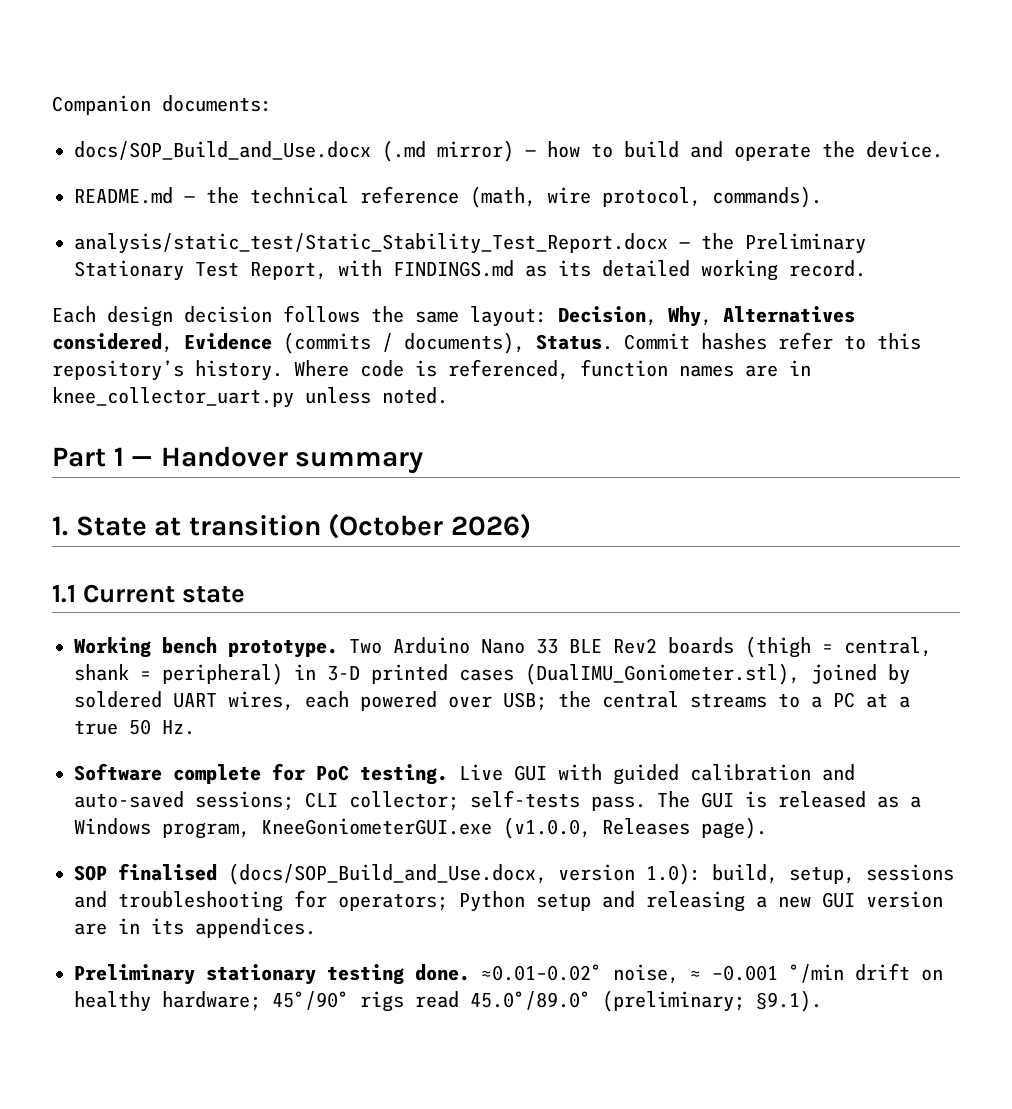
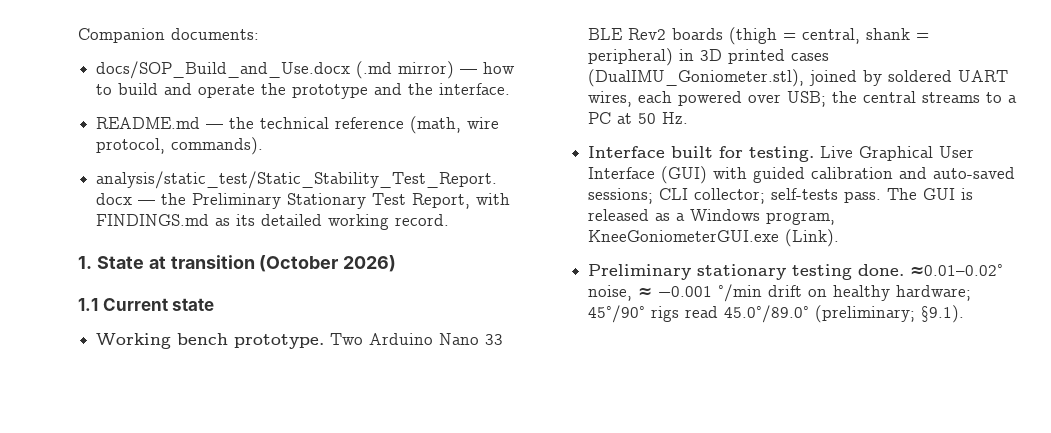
- docs/SOP_Build_and_Use.docx (.md mirror) — how to build and operate the device.
+ docs/SOP_Build_and_Use.docx (.md mirror) — how to build and operate the prototype and the interface.
- Each design decision follows the same layout: Decision, Why, Alternatives considered, Evidence (commits / documents), Status. Commit hashes refer to this repository’s history. Where code is referenced, function names are in knee_collector_uart.py unless noted.
- Part 1 — Handover summary
- Two Arduino Nano 33 BLE Rev2 boards (thigh = central, shank = peripheral) in 3-D printed cases (DualIMU_Goniometer.stl), joined by soldered UART wires, each powered over USB; the central streams to a PC at a true 50 Hz.
+ Two Arduino Nano 33 BLE Rev2 boards (thigh = central, shank = peripheral) in 3D printed cases (DualIMU_Goniometer.stl), joined by soldered UART wires, each powered over USB; the central streams to a PC at 50 Hz.
- Software complete for PoC testing. Live GUI with guided calibration and auto-saved sessions; CLI collector; self-tests pass.
+ Interface built for testing. Live Graphical User Interface (GUI) with guided calibration and auto-saved sessions; CLI collector; self-tests pass.
- The GUI is released as a Windows program, KneeGoniometerGUI.exe (v1.0.0, Releases page).
- SOP finalised (docs/SOP_Build_and_Use.docx, version 1.0): build, setup, sessions and troubleshooting for operators; Python setup and releasing a new GUI version are in its appendices.
+ The GUI is released as a Windows program, KneeGoniometerGUI.exe (Link).

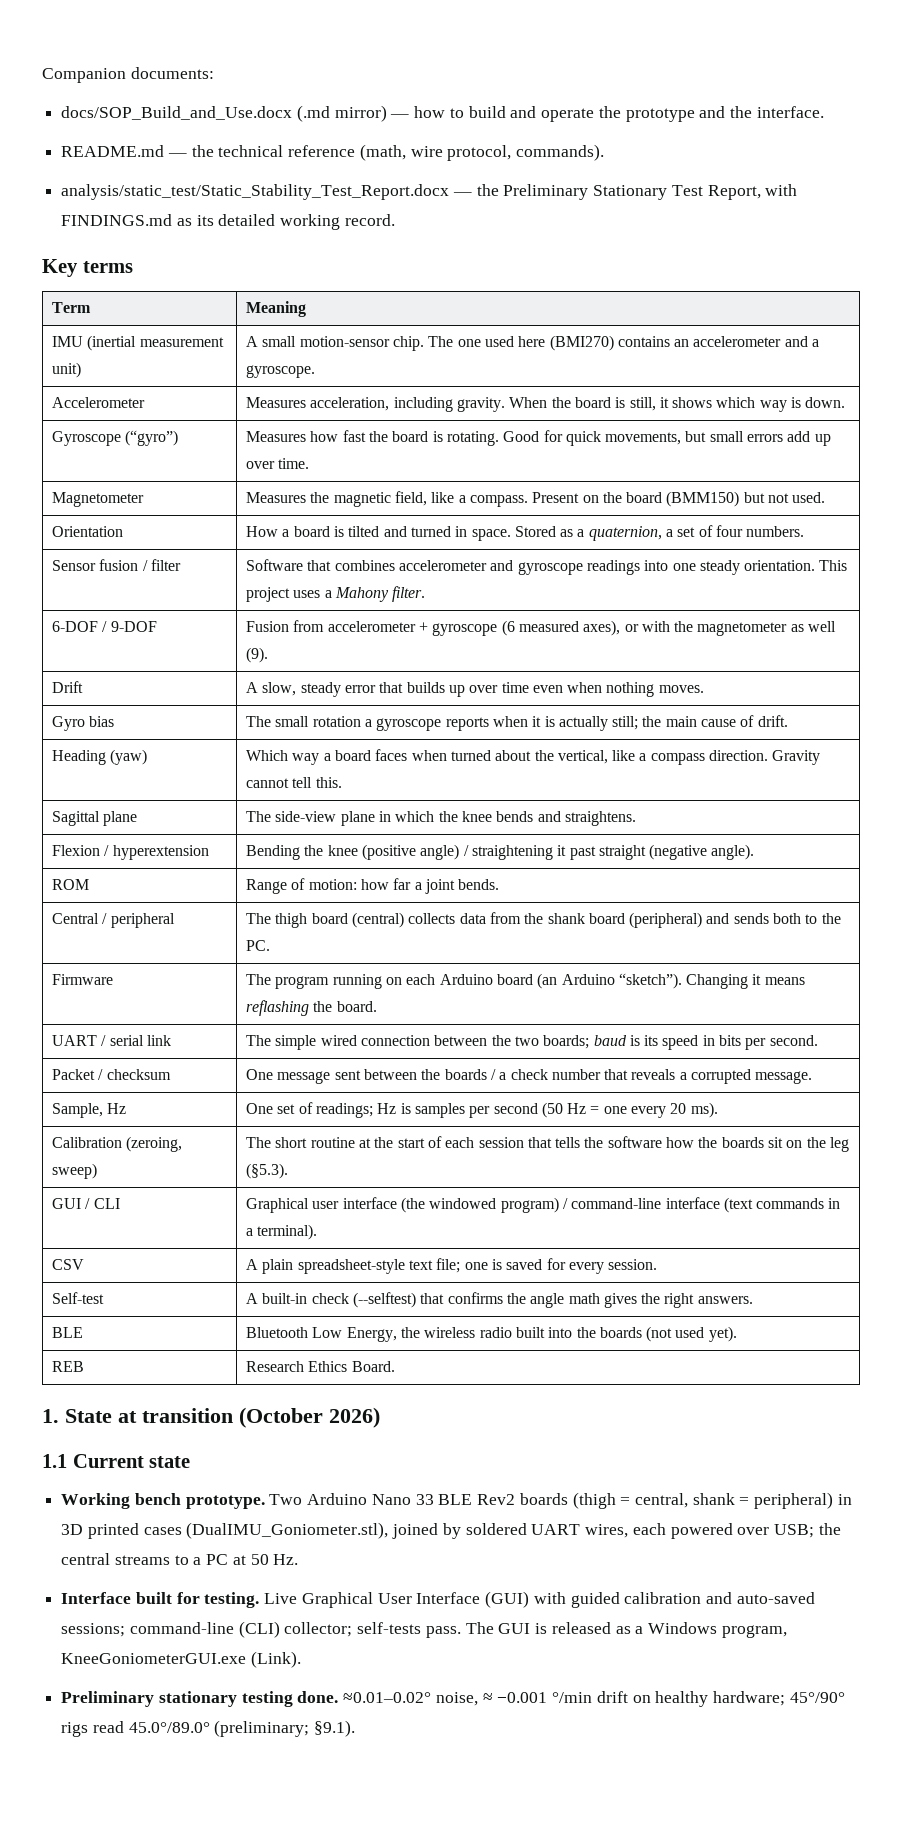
+ Key terms
+ Term | Meaning
+ IMU (inertial measurement unit) | A small motion-sensor chip. The one used here (BMI270) contains an accelerometer and a gyroscope.
+ Accelerometer | Measures acceleration, including gravity. When the board is still, it shows which way is down.
+ Gyroscope (“gyro”) | Measures how fast the board is rotating. Good for quick movements, but small errors add up over time.
+ Magnetometer | Measures the magnetic field, like a compass. Present on the board (BMM150) but not used.
+ Orientation | How a board is tilted and turned in space. Stored as a quaternion, a set of four numbers.
+ Sensor fusion / filter | Software that combines accelerometer and gyroscope readings into one steady orientation. This project uses a Mahony filter.
+ 6-DOF / 9-DOF | Fusion from accelerometer + gyroscope (6 measured axes), or with the magnetometer as well (9).
+ Drift | A slow, steady error that builds up over time even when nothing moves.
+ Gyro bias | The small rotation a gyroscope reports when it is actually still; the main cause of drift.
+ Heading (yaw) | Which way a board faces when turned about the vertical, like a compass direction. Gravity cannot tell this.
+ Sagittal plane | The side-view plane in which the knee bends and straightens.
+ Flexion / hyperextension | Bending the knee (positive angle) / straightening it past straight (negative angle).
+ ROM | Range of motion: how far a joint bends.
+ Central / peripheral | The thigh board (central) collects data from the shank board (peripheral) and sends both to the PC.
+ Firmware | The program running on each Arduino board (an Arduino “sketch”). Changing it means reflashing the board.
+ UART / serial link | The simple wired connection between the two boards; baud is its speed in bits per second.
+ Packet / checksum | One message sent between the boards / a check number that reveals a corrupted message.
+ Sample, Hz | One set of readings; Hz is samples per second (50 Hz = one every 20 ms).
+ Calibration (zeroing, sweep) | The short routine at the start of each session that tells the software how the boards sit on the leg (§5.3).
+ GUI / CLI | Graphical user interface (the windowed program) / command-line interface (text commands in a terminal).
+ CSV | A plain spreadsheet-style text file; one is saved for every session.
+ Self-test | A built-in check (--selftest) that confirms the angle math gives the right answers.
+ BLE | Bluetooth Low Energy, the wireless radio built into the boards (not used yet).
+ REB | Research Ethics Board.
- Live Graphical User Interface (GUI) with guided calibration and auto-saved sessions; CLI collector; self-tests pass.
+ Live Graphical User Interface (GUI) with guided calibration and auto-saved sessions; command-line (CLI) collector; self-tests pass.

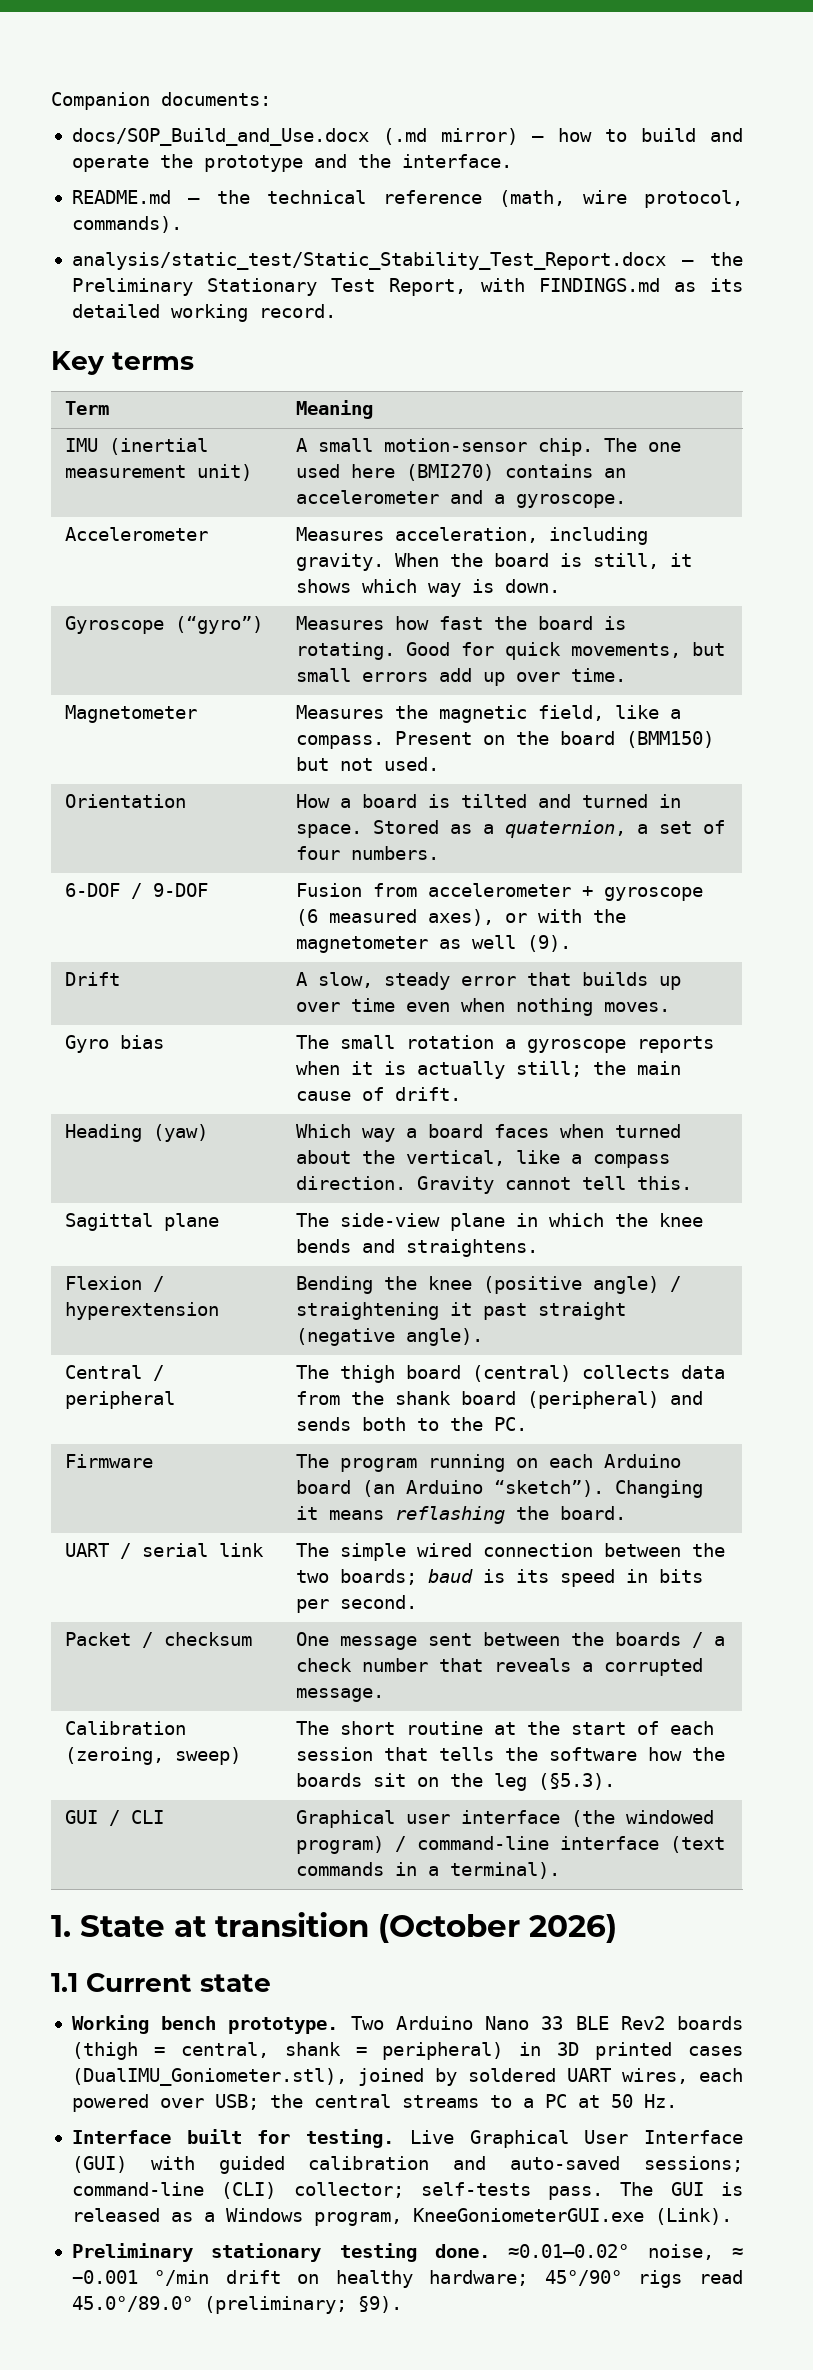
- Sensor fusion / filter | Software that combines accelerometer and gyroscope readings into one steady orientation. This project uses a Mahony filter.
- ROM | Range of motion: how far a joint bends.
- Sample, Hz | One set of readings; Hz is samples per second (50 Hz = one every 20 ms).
- CSV | A plain spreadsheet-style text file; one is saved for every session.
- Self-test | A built-in check (--selftest) that confirms the angle math gives the right answers.
- BLE | Bluetooth Low Energy, the wireless radio built into the boards (not used yet).
- REB | Research Ethics Board.
- ≈0.01–0.02° noise, ≈ −0.001 °/min drift on healthy hardware; 45°/90° rigs read 45.0°/89.0° (preliminary; §9.1).
+ ≈0.01–0.02° noise, ≈ −0.001 °/min drift on healthy hardware; 45°/90° rigs read 45.0°/89.0° (preliminary; §9).

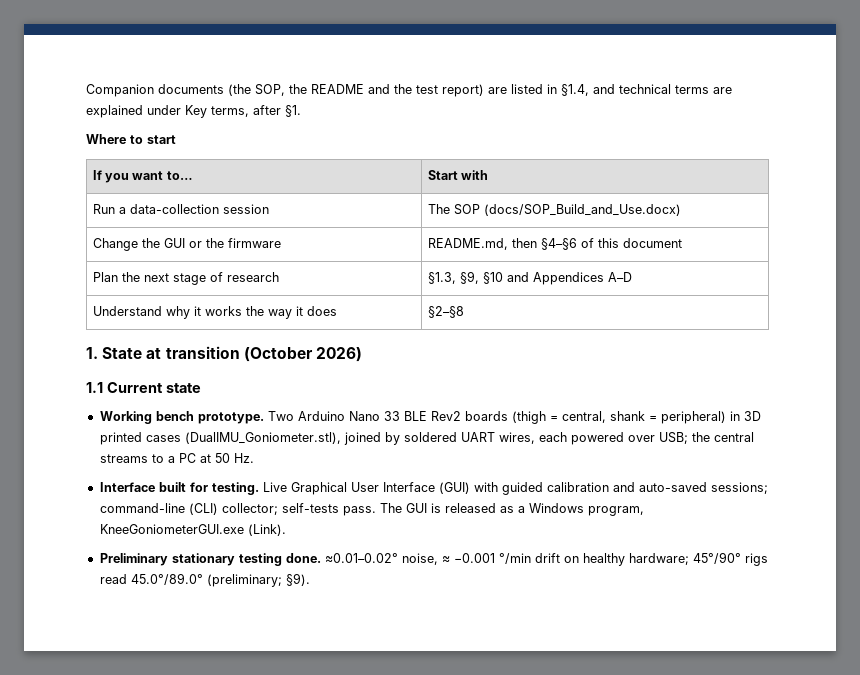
- Companion documents:
- docs/SOP_Build_and_Use.docx (.md mirror) — how to build and operate the prototype and the interface.
- README.md — the technical reference (math, wire protocol, commands).
- analysis/static_test/Static_Stability_Test_Report.docx — the Preliminary Stationary Test Report, with FINDINGS.md as its detailed working record.
- Key terms
- Term | Meaning
- IMU (inertial measurement unit) | A small motion-sensor chip. The one used here (BMI270) contains an accelerometer and a gyroscope.
- Accelerometer | Measures acceleration, including gravity. When the board is still, it shows which way is down.
- Gyroscope (“gyro”) | Measures how fast the board is rotating. Good for quick movements, but small errors add up over time.
- Magnetometer | Measures the magnetic field, like a compass. Present on the board (BMM150) but not used.
- Orientation | How a board is tilted and turned in space. Stored as a quaternion, a set of four numbers.
- 6-DOF / 9-DOF | Fusion from accelerometer + gyroscope (6 measured axes), or with the magnetometer as well (9).
- Drift | A slow, steady error that builds up over time even when nothing moves.
- Gyro bias | The small rotation a gyroscope reports when it is actually still; the main cause of drift.
- Heading (yaw) | Which way a board faces when turned about the vertical, like a compass direction. Gravity cannot tell this.
- Sagittal plane | The side-view plane in which the knee bends and straightens.
- Flexion / hyperextension | Bending the knee (positive angle) / straightening it past straight (negative angle).
- Central / peripheral | The thigh board (central) collects data from the shank board (peripheral) and sends both to the PC.
- Firmware | The program running on each Arduino board (an Arduino “sketch”). Changing it means reflashing the board.
- UART / serial link | The simple wired connection between the two boards; baud is its speed in bits per second.
- Packet / checksum | One message sent between the boards / a check number that reveals a corrupted message.
- Calibration (zeroing, sweep) | The short routine at the start of each session that tells the software how the boards sit on the leg (§5.3).
- GUI / CLI | Graphical user interface (the windowed program) / command-line interface (text commands in a terminal).
+ Companion documents (the SOP, the README and the test report) are listed in §1.4, and technical terms are explained under Key terms, after §1.
+ Where to start
+ If you want to… | Start with
+ Run a data-collection session | The SOP (docs/SOP_Build_and_Use.docx)
+ Change the GUI or the firmware | README.md, then §4–§6 of this document
+ Plan the next stage of research | §1.3, §9, §10 and Appendices A–D
+ Understand why it works the way it does | §2–§8

